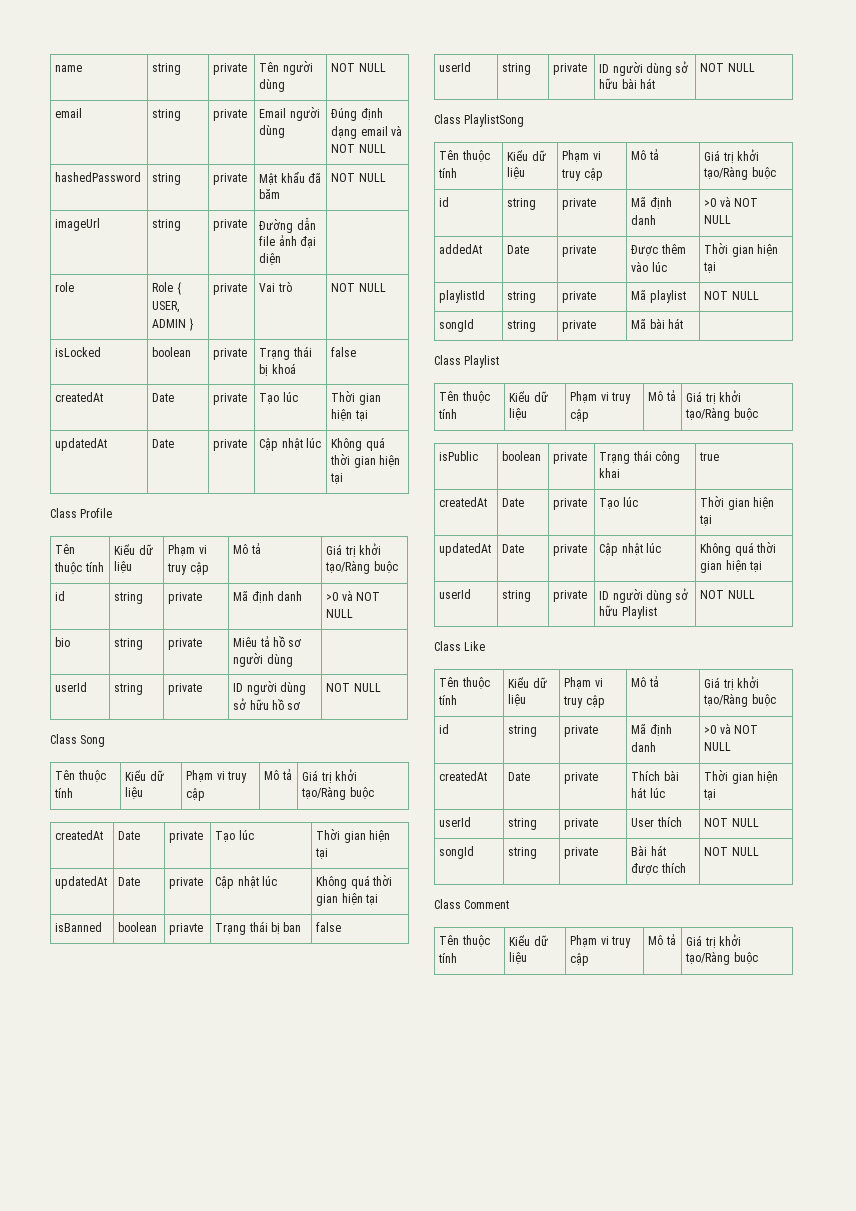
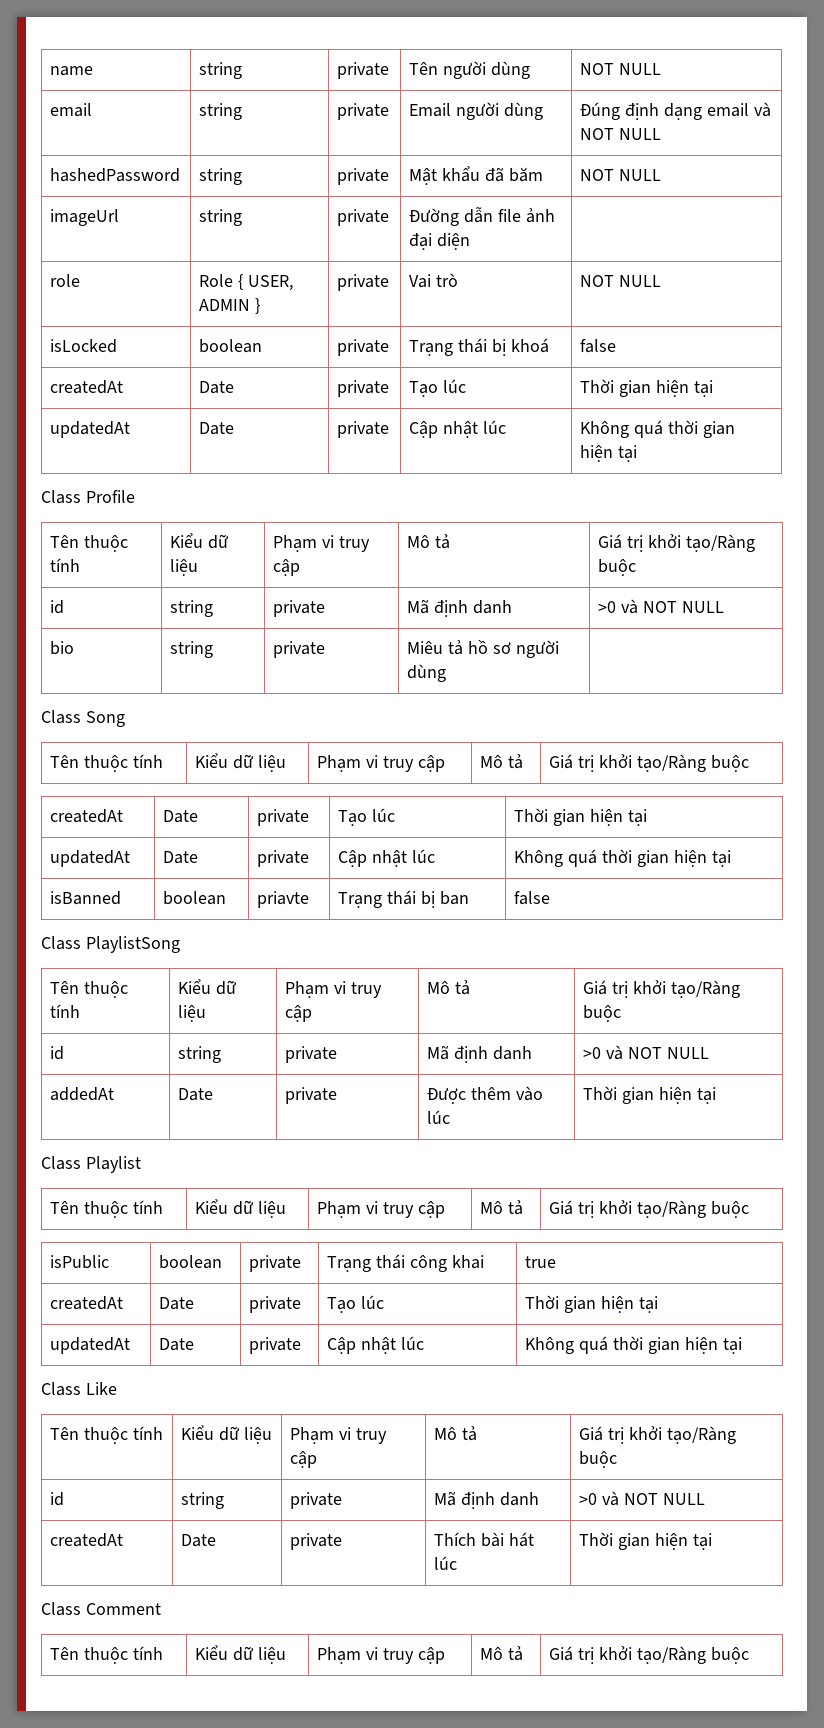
- userId | string | private | ID người dùng sở hữu hồ sơ | NOT NULL
- userId | string | private | ID người dùng sở hữu bài hát | NOT NULL
- playlistId | string | private | Mã playlist | NOT NULL
- songId | string | private | Mã bài hát |
- userId | string | private | ID người dùng sở hữu Playlist | NOT NULL
- userId | string | private | User thích | NOT NULL
- songId | string | private | Bài hát được thích | NOT NULL

